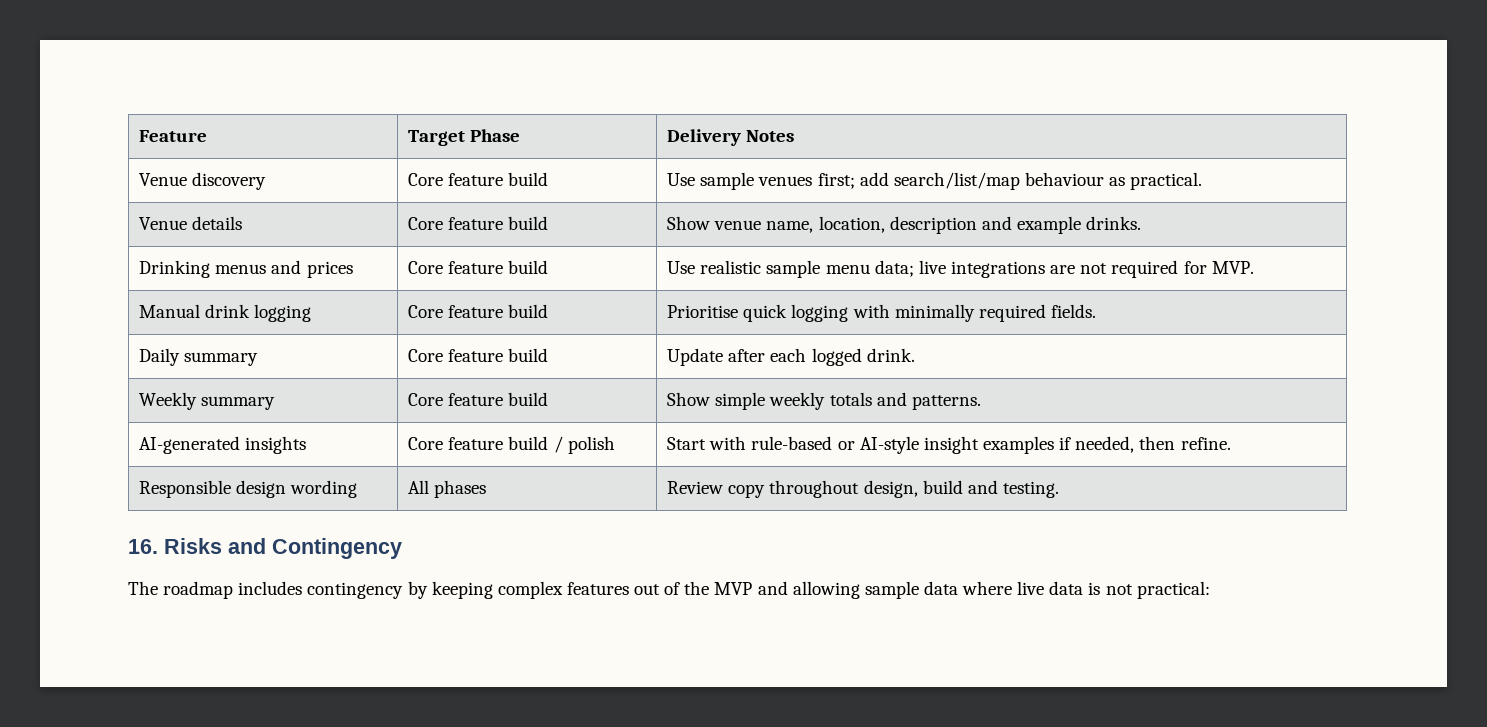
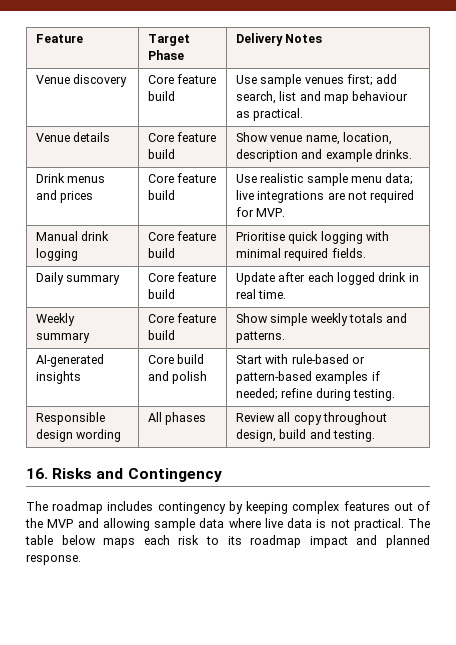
- Venue discovery | Core feature build | Use sample venues first; add search/list/map behaviour as practical.
+ Venue discovery | Core feature build | Use sample venues first; add search, list and map behaviour as practical.
- Drinking menus and prices | Core feature build | Use realistic sample menu data; live integrations are not required for MVP.
+ Drink menus and prices | Core feature build | Use realistic sample menu data; live integrations are not required for MVP.
- Manual drink logging | Core feature build | Prioritise quick logging with minimally required fields.
+ Manual drink logging | Core feature build | Prioritise quick logging with minimal required fields.
- Daily summary | Core feature build | Update after each logged drink.
+ Daily summary | Core feature build | Update after each logged drink in real time.
- AI-generated insights | Core feature build / polish | Start with rule-based or AI-style insight examples if needed, then refine.
+ AI-generated insights | Core build and polish | Start with rule-based or pattern-based examples if needed; refine during testing.
- Responsible design wording | All phases | Review copy throughout design, build and testing.
+ Responsible design wording | All phases | Review all copy throughout design, build and testing.
- The roadmap includes contingency by keeping complex features out of the MVP and allowing sample data where live data is not practical:
+ The roadmap includes contingency by keeping complex features out of the MVP and allowing sample data where live data is not practical. The table below maps each risk to its roadmap impact and planned response.

